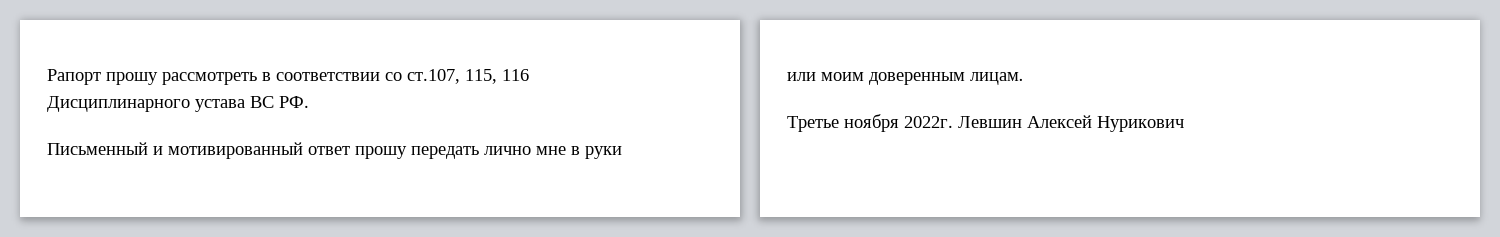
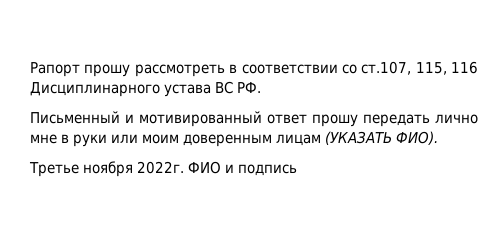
- Письменный и мотивированный ответ прошу передать лично мне в руки или моим доверенным лицам.
+ Письменный и мотивированный ответ прошу передать лично мне в руки или моим доверенным лицам (УКАЗАТЬ ФИО).
- Левшин Алексей Нурикович
+ ФИО и подпись

